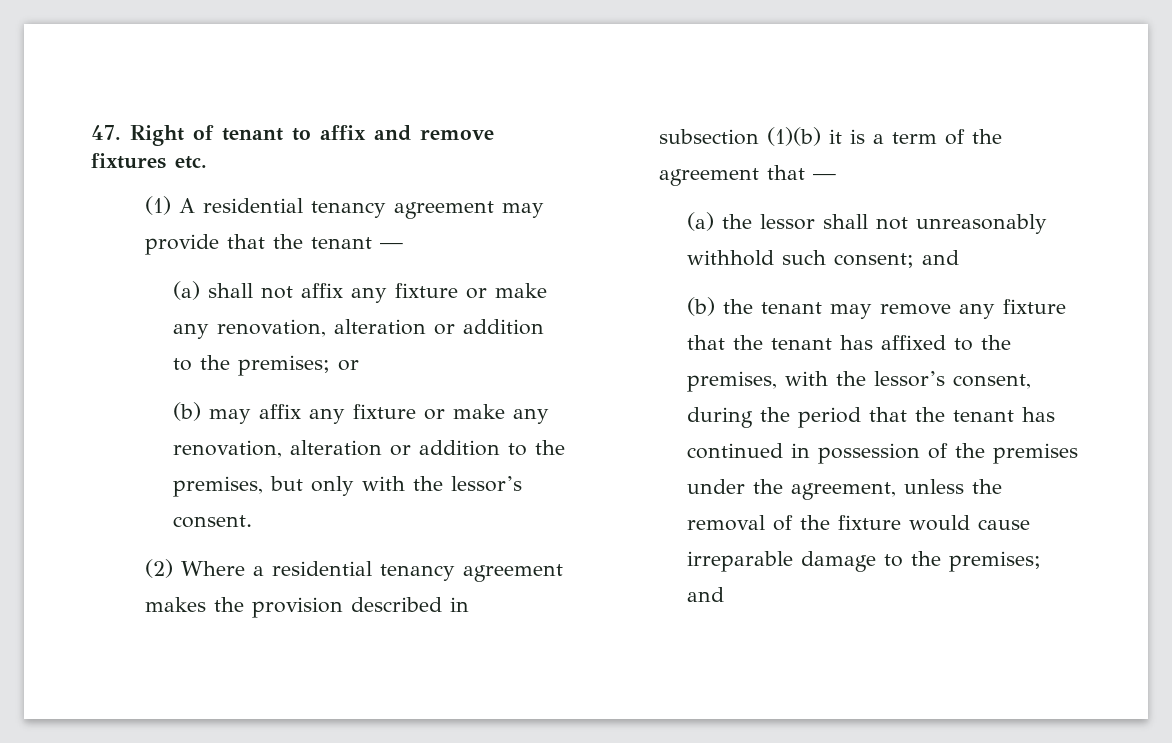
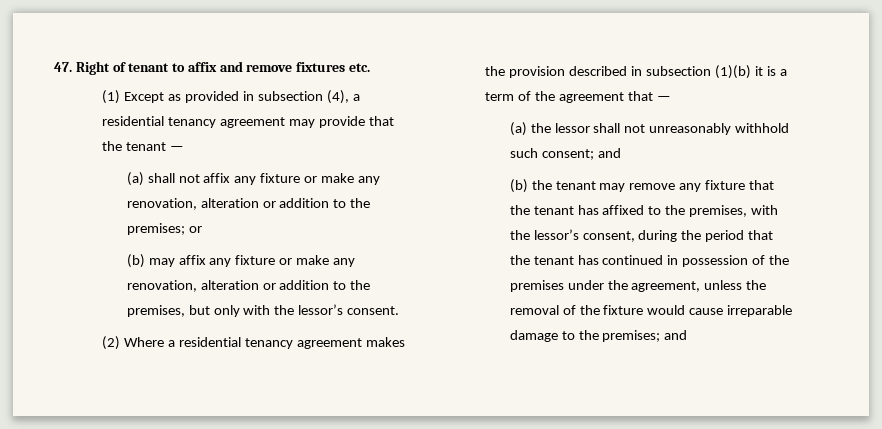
- (1) A residential tenancy agreement may provide that the tenant —
+ (1) Except as provided in subsection (4), a residential tenancy agreement may provide that the tenant —

